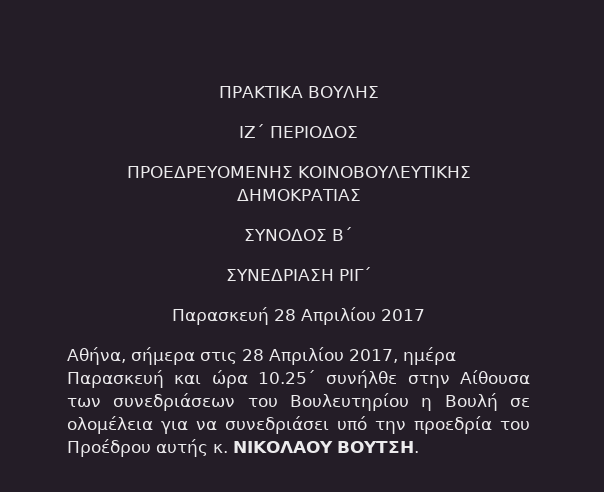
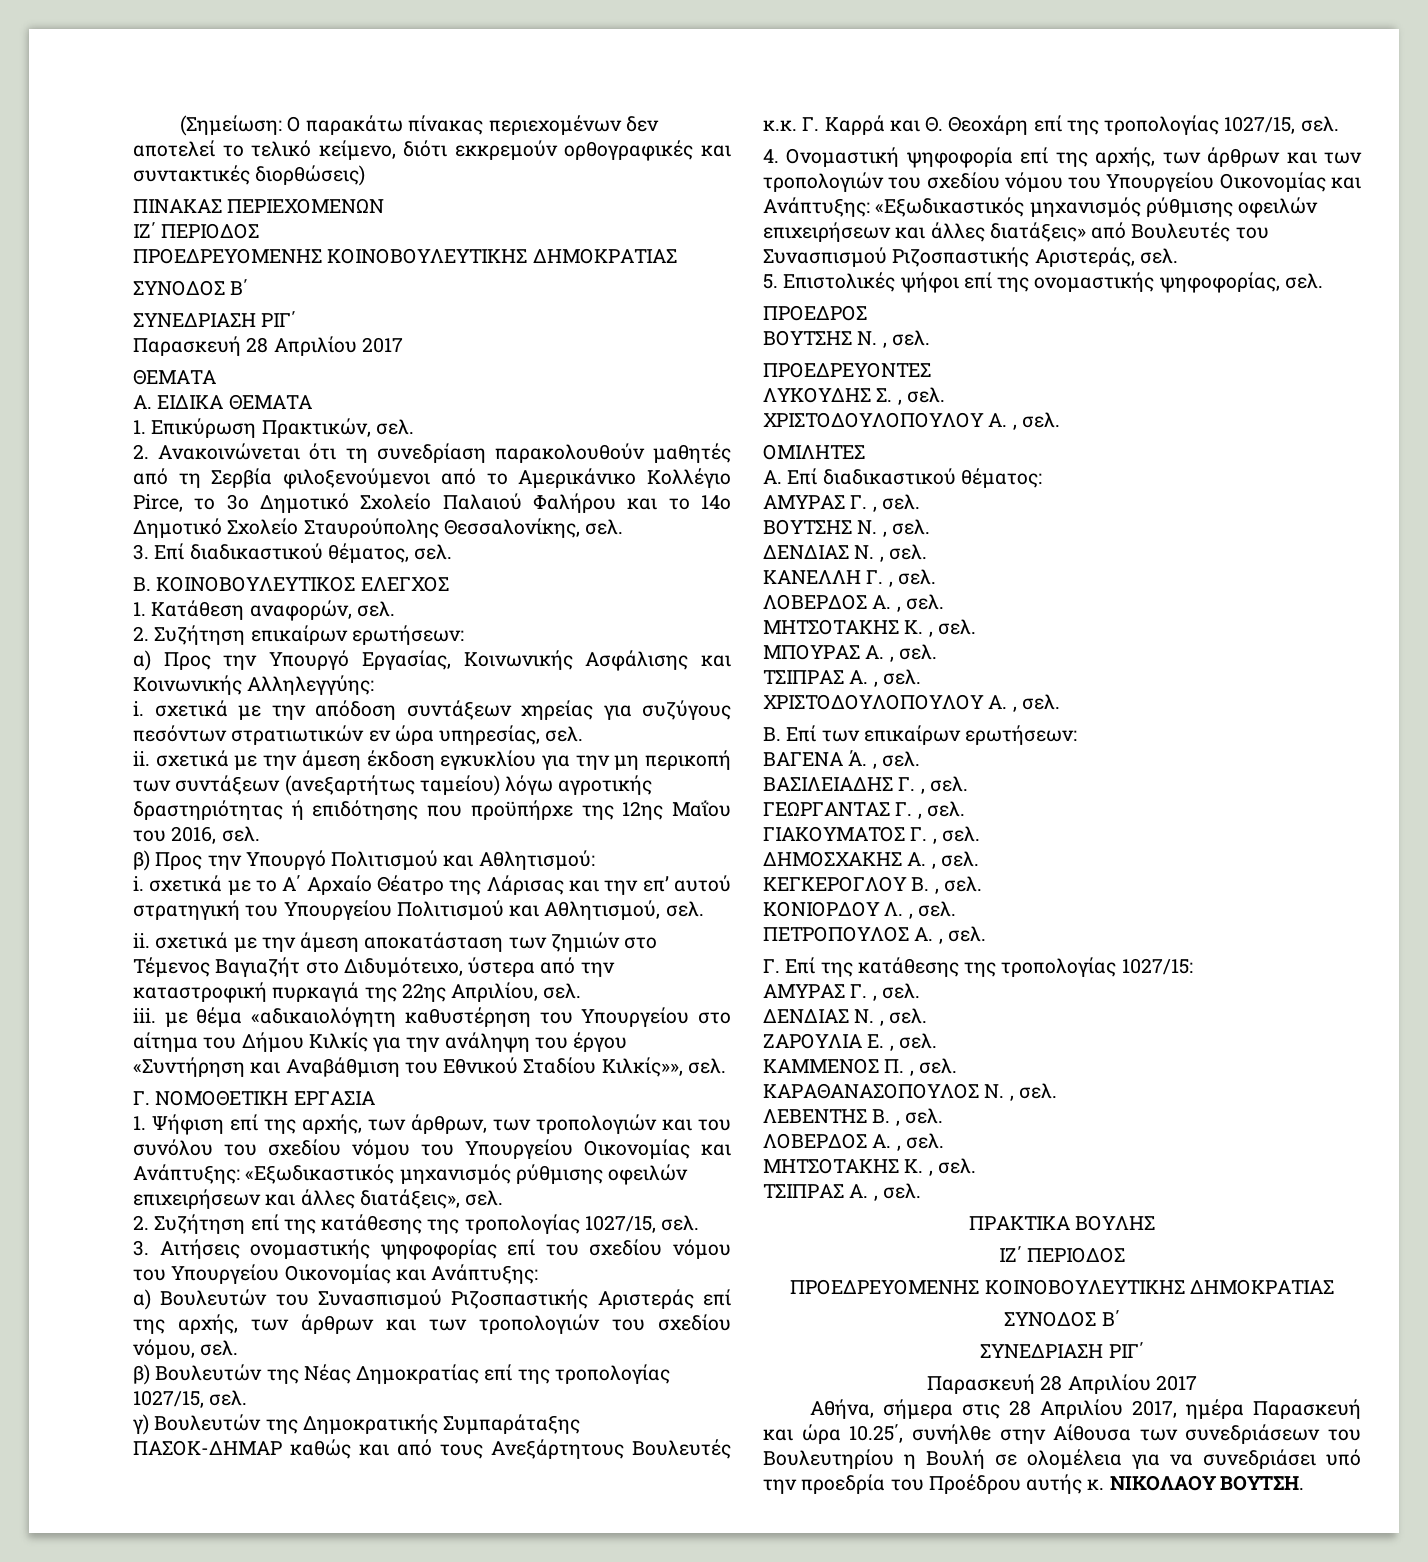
+ (Σημείωση: Ο παρακάτω πίνακας περιεχομένων δεν αποτελεί το τελικό κείμενο, διότι εκκρεμούν ορθογραφικές και συντακτικές διορθώσεις)
+ ΠΙΝΑΚΑΣ ΠΕΡΙΕΧΟΜΕΝΩΝ
+ ΙΖ΄ ΠΕΡΙΟΔΟΣ
+ ΠΡΟΕΔΡΕΥΟΜΕΝΗΣ ΚΟΙΝΟΒΟΥΛΕΥΤΙΚΗΣ ΔΗΜΟΚΡΑΤΙΑΣ
+ ΣΥΝΟΔΟΣ Β΄
+ ΣΥΝΕΔΡΙΑΣΗ ΡΙΓ΄
+ Παρασκευή 28 Απριλίου 2017
+ ΘΕΜΑΤΑ
+ Α. ΕΙΔΙΚΑ ΘΕΜΑΤΑ
+ 1. Επικύρωση Πρακτικών, σελ.
+ 2. Ανακοινώνεται ότι τη συνεδρίαση παρακολουθούν μαθητές από τη Σερβία φιλοξενούμενοι από το Αμερικάνικο Κολλέγιο Pirce, το 3ο Δημοτικό Σχολείο Παλαιού Φαλήρου και το 14ο Δημοτικό Σχολείο Σταυρούπολης Θεσσαλονίκης, σελ.
+ 3. Επί διαδικαστικού θέματος, σελ.
+ Β. ΚΟΙΝΟΒΟΥΛΕΥΤΙΚΟΣ ΕΛΕΓΧΟΣ
+ 1. Κατάθεση αναφορών, σελ.
+ 2. Συζήτηση επικαίρων ερωτήσεων:
+ α) Προς την Υπουργό Εργασίας, Κοινωνικής Ασφάλισης και Κοινωνικής Αλληλεγγύης:
+ i. σχετικά με την απόδοση συντάξεων χηρείας για συζύγους πεσόντων στρατιωτικών εν ώρα υπηρεσίας, σελ.
+ ii. σχετικά με την άμεση έκδοση εγκυκλίου για την μη περικοπή των συντάξεων (ανεξαρτήτως ταμείου) λόγω αγροτικής δραστηριότητας ή επιδότησης που προϋπήρχε της 12ης Μαΐου του 2016, σελ.
+ β) Προς την Υπουργό Πολιτισμού και Αθλητισμού:
+ i. σχετικά με το Α΄ Αρχαίο Θέατρο της Λάρισας και την επ’ αυτού στρατηγική του Υπουργείου Πολιτισμού και Αθλητισμού, σελ.
+ ii. σχετικά με την άμεση αποκατάσταση των ζημιών στο Τέμενος Βαγιαζήτ στο Διδυμότειχο, ύστερα από την καταστροφική πυρκαγιά της 22ης Απριλίου, σελ.
+ iii. με θέμα «αδικαιολόγητη καθυστέρηση του Υπουργείου στο αίτημα του Δήμου Κιλκίς για την ανάληψη του έργου «Συντήρηση και Αναβάθμιση του Εθνικού Σταδίου Κιλκίς»», σελ.
+ Γ. ΝΟΜΟΘΕΤΙΚΗ ΕΡΓΑΣΙΑ
+ 1. Ψήφιση επί της αρχής, των άρθρων, των τροπολογιών και του συνόλου του σχεδίου νόμου του Υπουργείου Οικονομίας και Ανάπτυξης: «Εξωδικαστικός μηχανισμός ρύθμισης οφειλών επιχειρήσεων και άλλες διατάξεις», σελ.
+ 2. Συζήτηση επί της κατάθεσης της τροπολογίας 1027/15, σελ.
+ 3. Αιτήσεις ονομαστικής ψηφοφορίας επί του σχεδίου νόμου του Υπουργείου Οικονομίας και Ανάπτυξης:
+ α) Βουλευτών του Συνασπισμού Ριζοσπαστικής Αριστεράς επί της αρχής, των άρθρων και των τροπολογιών του σχεδίου νόμου, σελ.
+ β) Βουλευτών της Νέας Δημοκρατίας επί της τροπολογίας 1027/15, σελ.
+ γ) Βουλευτών της Δημοκρατικής Συμπαράταξης ΠΑΣΟΚ-ΔΗΜΑΡ καθώς και από τους Ανεξάρτητους Βουλευτές κ.κ. Γ. Καρρά και Θ. Θεοχάρη επί της τροπολογίας 1027/15, σελ.
+ 4. Ονομαστική ψηφοφορία επί της αρχής, των άρθρων και των τροπολογιών του σχεδίου νόμου του Υπουργείου Οικονομίας και Ανάπτυξης: «Εξωδικαστικός μηχανισμός ρύθμισης οφειλών επιχειρήσεων και άλλες διατάξεις» από Βουλευτές του Συνασπισμού Ριζοσπαστικής Αριστεράς, σελ.
+ 5. Επιστολικές ψήφοι επί της ονομαστικής ψηφοφορίας, σελ.
+ ΠΡΟΕΔΡΟΣ
+ ΒΟΥΤΣΗΣ Ν. , σελ.
+ ΠΡΟΕΔΡΕΥΟΝΤΕΣ
+ ΛΥΚΟΥΔΗΣ Σ. , σελ.
+ ΧΡΙΣΤΟΔΟΥΛΟΠΟΥΛΟΥ Α. , σελ.
+ ΟΜΙΛΗΤΕΣ
+ Α. Επί διαδικαστικού θέματος:
+ ΑΜΥΡΑΣ Γ. , σελ.
+ ΒΟΥΤΣΗΣ Ν. , σελ.
+ ΔΕΝΔΙΑΣ Ν. , σελ.
+ ΚΑΝΕΛΛΗ Γ. , σελ.
+ ΛΟΒΕΡΔΟΣ Α. , σελ.
+ ΜΗΤΣΟΤΑΚΗΣ Κ. , σελ.
+ ΜΠΟΥΡΑΣ Α. , σελ.
+ ΤΣΙΠΡΑΣ Α. , σελ.
+ ΧΡΙΣΤΟΔΟΥΛΟΠΟΥΛΟΥ Α. , σελ.
+ Β. Επί των επικαίρων ερωτήσεων:
+ ΒΑΓΕΝΑ Ά. , σελ.
+ ΒΑΣΙΛΕΙΑΔΗΣ Γ. , σελ.
+ ΓΕΩΡΓΑΝΤΑΣ Γ. , σελ.
+ ΓΙΑΚΟΥΜΑΤΟΣ Γ. , σελ.
+ ΔΗΜΟΣΧΑΚΗΣ Α. , σελ.
+ ΚΕΓΚΕΡΟΓΛΟΥ Β. , σελ.
+ ΚΟΝΙΟΡΔΟΥ Λ. , σελ.
+ ΠΕΤΡΟΠΟΥΛΟΣ Α. , σελ.
+ Γ. Επί της κατάθεσης της τροπολογίας 1027/15:
+ ΑΜΥΡΑΣ Γ. , σελ.
+ ΔΕΝΔΙΑΣ Ν. , σελ.
+ ΖΑΡΟΥΛΙΑ Ε. , σελ.
+ ΚΑΜΜΕΝΟΣ Π. , σελ.
+ ΚΑΡΑΘΑΝΑΣΟΠΟΥΛΟΣ Ν. , σελ.
+ ΛΕΒΕΝΤΗΣ Β. , σελ.
+ ΛΟΒΕΡΔΟΣ Α. , σελ.
+ ΜΗΤΣΟΤΑΚΗΣ Κ. , σελ.
+ ΤΣΙΠΡΑΣ Α. , σελ.
- Αθήνα, σήμερα στις 28 Απριλίου 2017, ημέρα Παρασκευή και ώρα 10.25΄ συνήλθε στην Αίθουσα των συνεδριάσεων του Βουλευτηρίου η Βουλή σε ολομέλεια για να συνεδριάσει υπό την προεδρία του Προέδρου αυτής κ.
+ Αθήνα, σήμερα στις 28 Απριλίου 2017, ημέρα Παρασκευή και ώρα 10.25΄, συνήλθε στην Αίθουσα των συνεδριάσεων του Βουλευτηρίου η Βουλή σε ολομέλεια για να συνεδριάσει υπό την προεδρία του Προέδρου αυτής κ.

